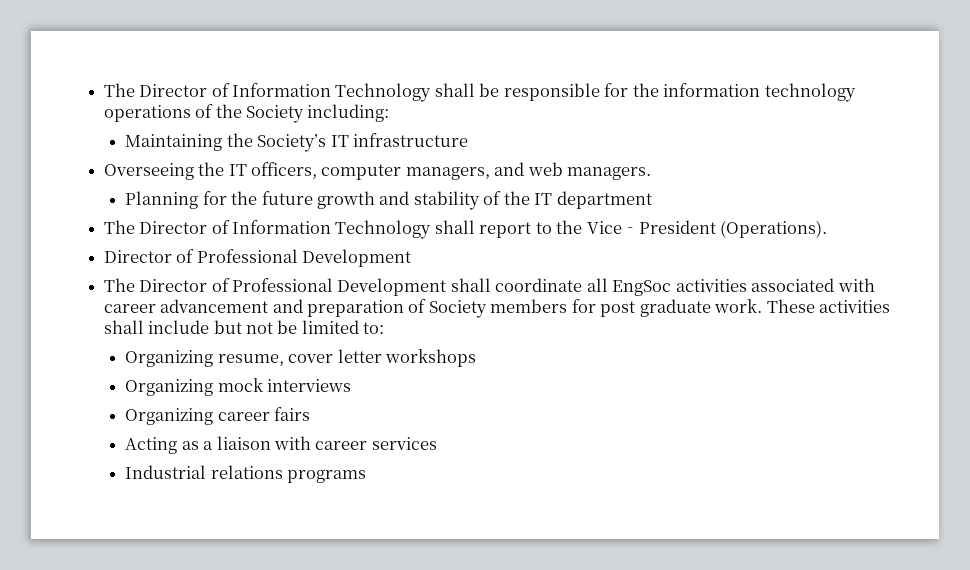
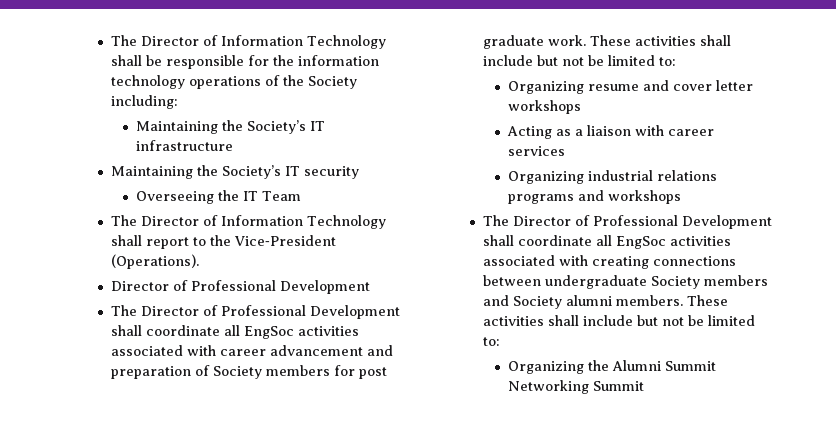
- Overseeing the IT officers, computer managers, and web managers.
- Planning for the future growth and stability of the IT department
+ Maintaining the Society’s IT security
+ Overseeing the IT Team
- Organizing resume, cover letter workshops
+ Organizing resume and cover letter workshops
- Organizing mock interviews
- Organizing career fairs
- Industrial relations programs
+ Organizing industrial relations programs and workshops
+ The Director of Professional Development shall coordinate all EngSoc activities associated with creating connections between undergraduate Society members and Society alumni members. These activities shall include but not be limited to:
+ Organizing the Alumni Summit Networking Summit

